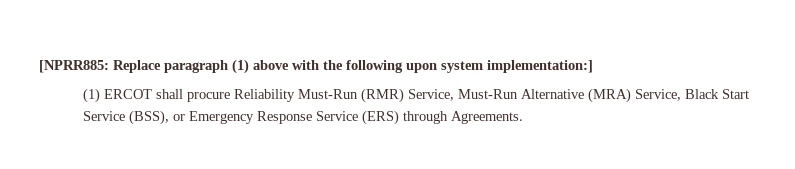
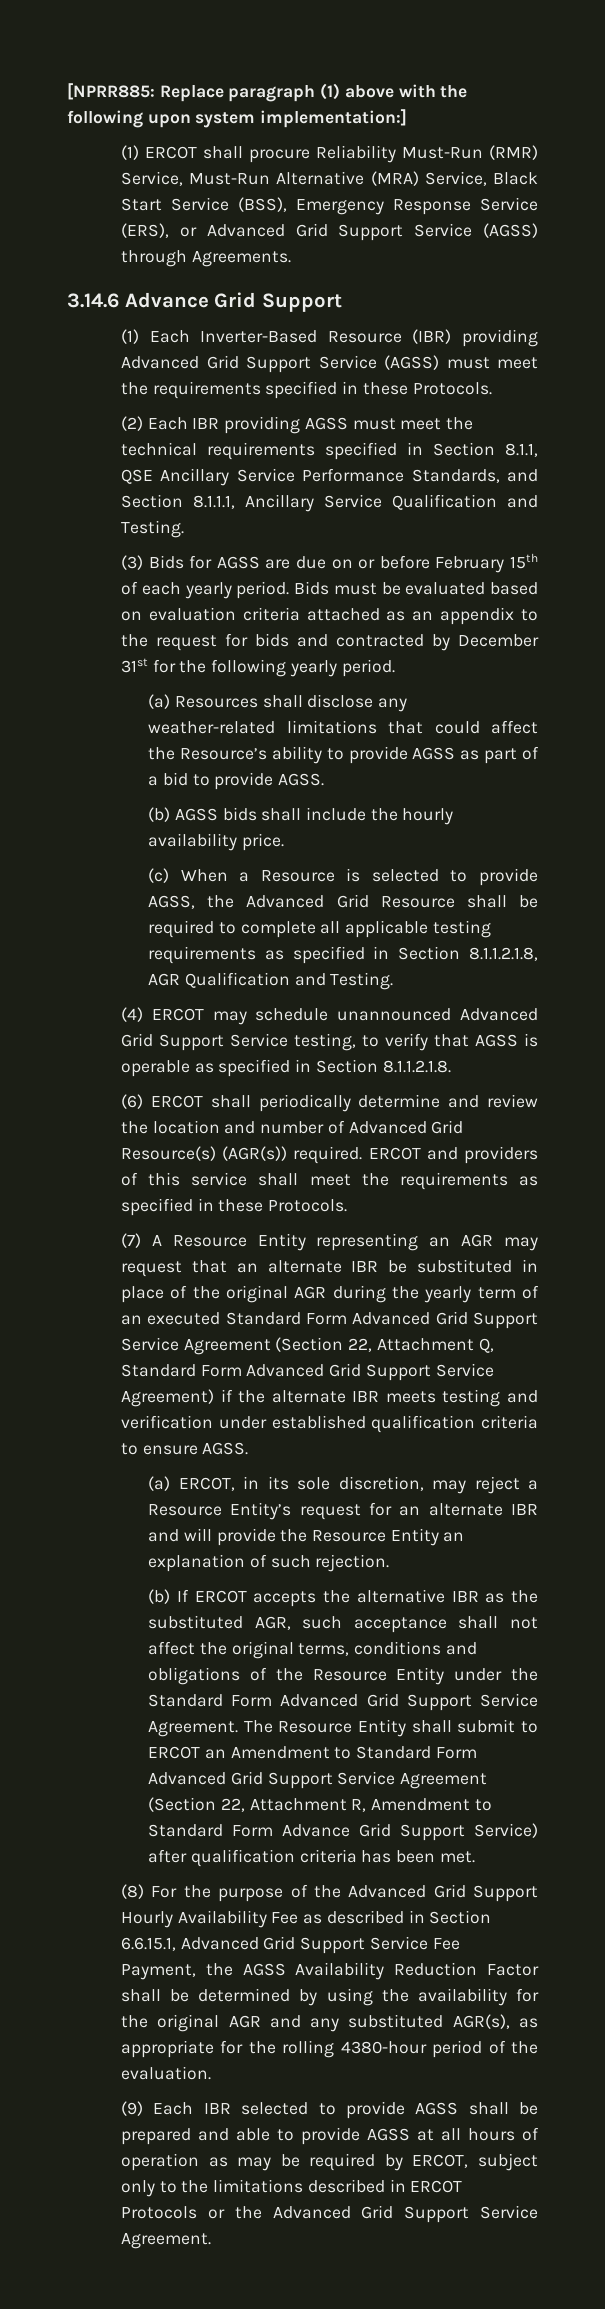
- (1) ERCOT shall procure Reliability Must-Run (RMR) Service, Must-Run Alternative (MRA) Service, Black Start Service (BSS), or Emergency Response Service (ERS) through Agreements.
+ (1) ERCOT shall procure Reliability Must-Run (RMR) Service, Must-Run Alternative (MRA) Service, Black Start Service (BSS), Emergency Response Service (ERS), or Advanced Grid Support Service (AGSS) through Agreements.
+ 3.14.6 Advance Grid Support
+ (1) Each Inverter-Based Resource (IBR) providing Advanced Grid Support Service (AGSS) must meet the requirements specified in these Protocols.
+ (2) Each IBR providing AGSS must meet the technical requirements specified in Section 8.1.1, QSE Ancillary Service Performance Standards, and Section 8.1.1.1, Ancillary Service Qualification and Testing.
+ (3) Bids for AGSS are due on or before February 15th of each yearly period. Bids must be evaluated based on evaluation criteria attached as an appendix to the request for bids and contracted by December 31st for the following yearly period.
+ (a) Resources shall disclose any weather-related limitations that could affect the Resource’s ability to provide AGSS as part of a bid to provide AGSS.
+ (b) AGSS bids shall include the hourly availability price.
+ (c) When a Resource is selected to provide AGSS, the Advanced Grid Resource shall be required to complete all applicable testing requirements as specified in Section 8.1.1.2.1.8, AGR Qualification and Testing.
+ (4) ERCOT may schedule unannounced Advanced Grid Support Service testing, to verify that AGSS is operable as specified in Section 8.1.1.2.1.8.
+ (6) ERCOT shall periodically determine and review the location and number of Advanced Grid Resource(s) (AGR(s)) required. ERCOT and providers of this service shall meet the requirements as specified in these Protocols.
+ (7) A Resource Entity representing an AGR may request that an alternate IBR be substituted in place of the original AGR during the yearly term of an executed Standard Form Advanced Grid Support Service Agreement (Section 22, Attachment Q, Standard Form Advanced Grid Support Service Agreement) if the alternate IBR meets testing and verification under established qualification criteria to ensure AGSS.
+ (a) ERCOT, in its sole discretion, may reject a Resource Entity’s request for an alternate IBR and will provide the Resource Entity an explanation of such rejection.
+ (b) If ERCOT accepts the alternative IBR as the substituted AGR, such acceptance shall not affect the original terms, conditions and obligations of the Resource Entity under the Standard Form Advanced Grid Support Service Agreement. The Resource Entity shall submit to ERCOT an Amendment to Standard Form Advanced Grid Support Service Agreement (Section 22, Attachment R, Amendment to Standard Form Advance Grid Support Service) after qualification criteria has been met.
+ (8) For the purpose of the Advanced Grid Support Hourly Availability Fee as described in Section 6.6.15.1, Advanced Grid Support Service Fee Payment, the AGSS Availability Reduction Factor shall be determined by using the availability for the original AGR and any substituted AGR(s), as appropriate for the rolling 4380-hour period of the evaluation.
+ (9) Each IBR selected to provide AGSS shall be prepared and able to provide AGSS at all hours of operation as may be required by ERCOT, subject only to the limitations described in ERCOT Protocols or the Advanced Grid Support Service Agreement.

